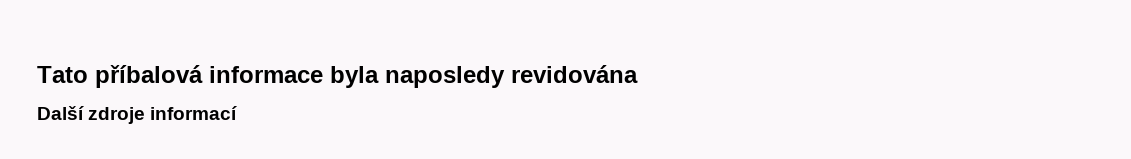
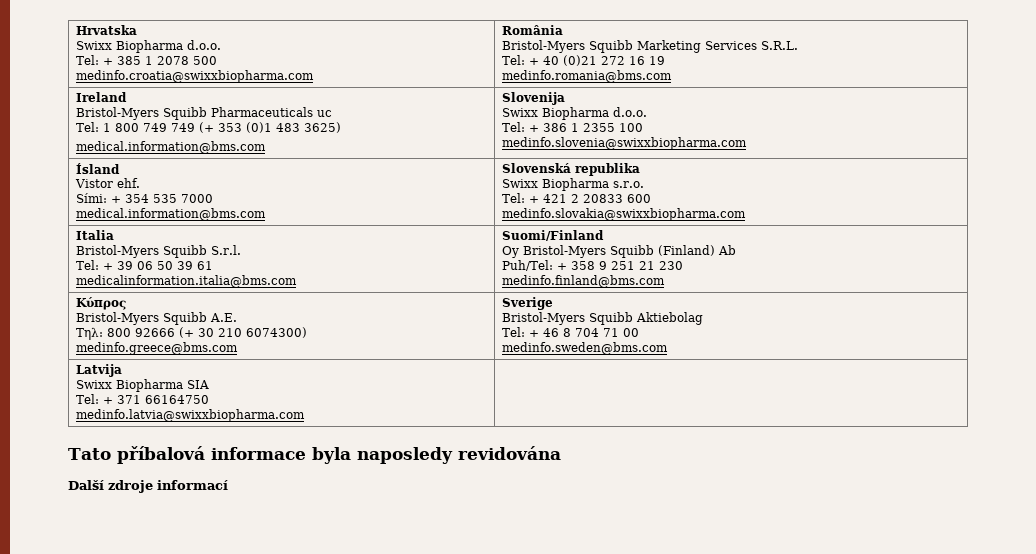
+ Hrvatska
+ Swixx Biopharma d.o.o.
+ Tel: + 385 1 2078 500
+ medinfo.croatia@swixxbiopharma.com | România
+ Bristol-Myers Squibb Marketing Services S.R.L.
+ Tel: + 40 (0)21 272 16 19
+ medinfo.romania@bms.com
+ Ireland
+ Bristol-Myers Squibb Pharmaceuticals uc
+ Tel: 1 800 749 749 (+ 353 (0)1 483 3625)
+ medical.information@bms.com | Slovenija
+ Swixx Biopharma d.o.o.
+ Tel: + 386 1 2355 100
+ medinfo.slovenia@swixxbiopharma.com
+ Ísland
+ Vistor ehf.
+ Sími: + 354 535 7000
+ medical.information@bms.com | Slovenská republika
+ Swixx Biopharma s.r.o.
+ Tel: + 421 2 20833 600
+ medinfo.slovakia@swixxbiopharma.com
+ Italia
+ Bristol-Myers Squibb S.r.l.
+ Tel: + 39 06 50 39 61
+ medicalinformation.italia@bms.com | Suomi/Finland
+ Oy Bristol-Myers Squibb (Finland) Ab
+ Puh/Tel: + 358 9 251 21 230
+ medinfo.finland@bms.com
+ Κύπρος
+ Bristol-Myers Squibb A.E.
+ Τηλ: 800 92666 (+ 30 210 6074300)
+ medinfo.greece@bms.com | Sverige
+ Bristol-Myers Squibb Aktiebolag
+ Tel: + 46 8 704 71 00
+ medinfo.sweden@bms.com
+ Latvija
+ Swixx Biopharma SIA
+ Tel: + 371 66164750
+ medinfo.latvia@swixxbiopharma.com |

